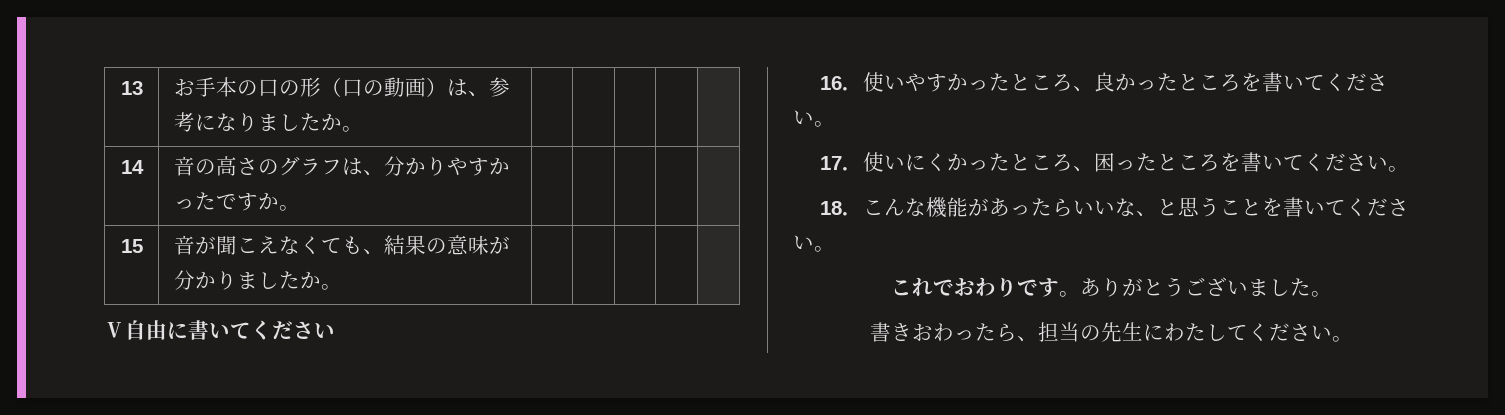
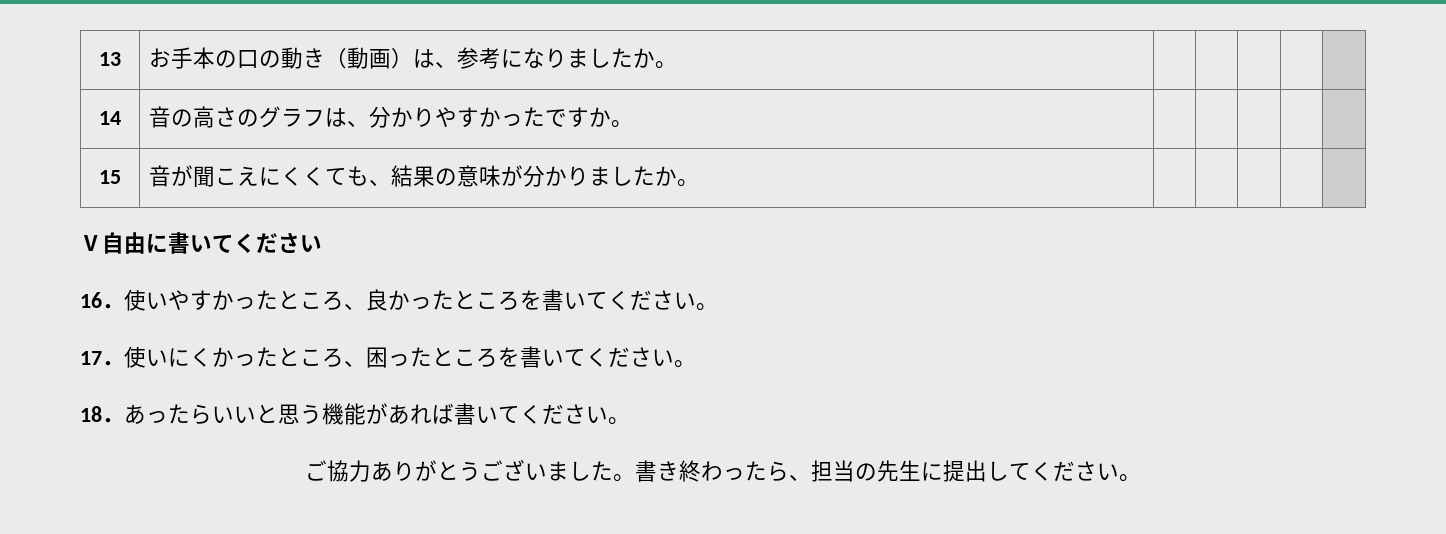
- 13 | お手本の口の形（口の動画）は、参考になりましたか。 | | | | |
+ 13 | お手本の口の動き（動画）は、参考になりましたか。 | | | | |
- 15 | 音が聞こえなくても、結果の意味が分かりましたか。 | | | | |
+ 15 | 音が聞こえにくくても、結果の意味が分かりましたか。 | | | | |
- 18．こんな機能があったらいいな、と思うことを書いてください。
- これでおわりです。ありがとうございました。
- 書きおわったら、担当の先生にわたしてください。
+ 18．あったらいいと思う機能があれば書いてください。
+ ご協力ありがとうございました。書き終わったら、担当の先生に提出してください。

